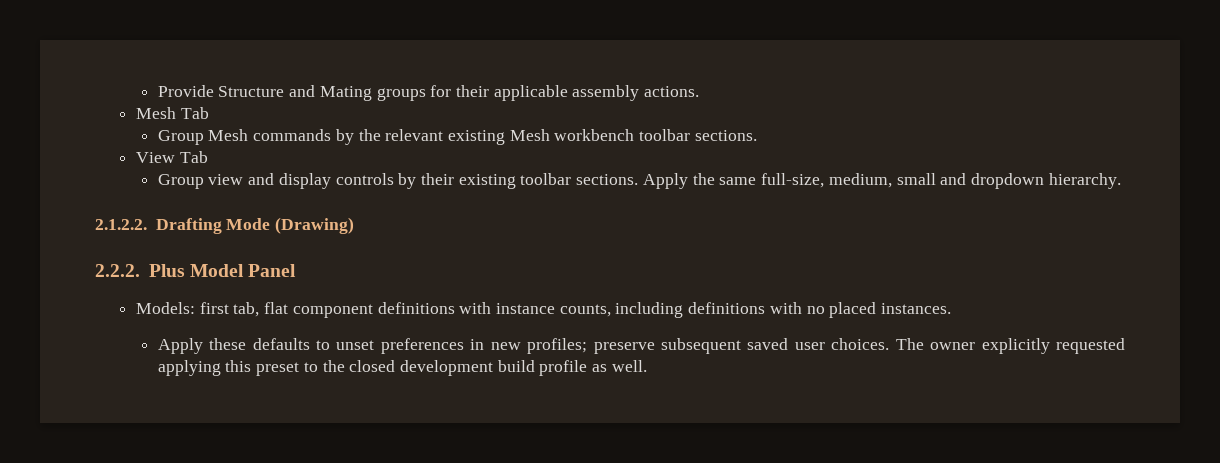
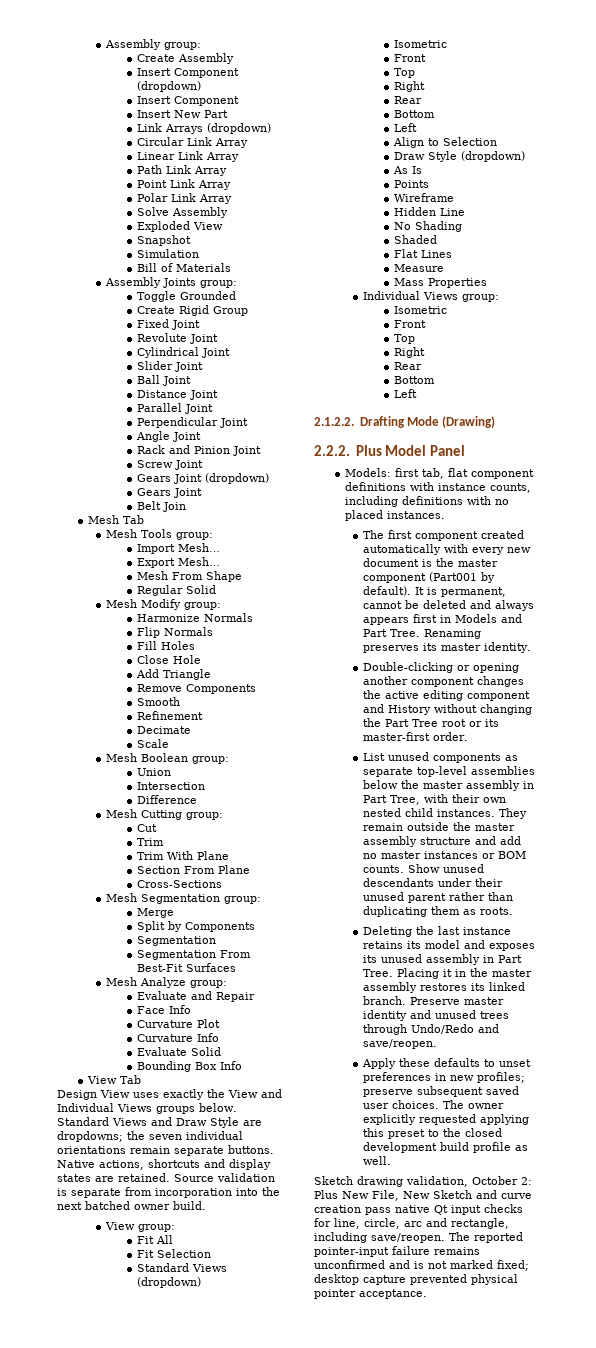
- Provide Structure and Mating groups for their applicable assembly actions.
+ Assembly group:
+ Create Assembly
+ Insert Component (dropdown)
+ Insert Component
+ Insert New Part
+ Link Arrays (dropdown)
+ Circular Link Array
+ Linear Link Array
+ Path Link Array
+ Point Link Array
+ Polar Link Array
+ Solve Assembly
+ Exploded View
+ Snapshot
+ Simulation
+ Bill of Materials
+ Assembly Joints group:
+ Toggle Grounded
+ Create Rigid Group
+ Fixed Joint
+ Revolute Joint
+ Cylindrical Joint
+ Slider Joint
+ Ball Joint
+ Distance Joint
+ Parallel Joint
+ Perpendicular Joint
+ Angle Joint
+ Rack and Pinion Joint
+ Screw Joint
+ Gears Joint (dropdown)
+ Gears Joint
+ Belt Join
  Mesh Tab
- Group Mesh commands by the relevant existing Mesh workbench toolbar sections.
+ Mesh Tools group:
+ Import Mesh…
+ Export Mesh…
+ Mesh From Shape
+ Regular Solid
+ Mesh Modify group:
+ Harmonize Normals
+ Flip Normals
+ Fill Holes
+ Close Hole
+ Add Triangle
+ Remove Components
+ Smooth
+ Refinement
+ Decimate
+ Scale
+ Mesh Boolean group:
+ Union
+ Intersection
+ Difference
+ Mesh Cutting group:
+ Cut
+ Trim
+ Trim With Plane
+ Section From Plane
+ Cross-Sections
+ Mesh Segmentation group:
+ Merge
+ Split by Components
+ Segmentation
+ Segmentation From Best-Fit Surfaces
+ Mesh Analyze group:
+ Evaluate and Repair
+ Face Info
+ Curvature Plot
+ Curvature Info
+ Evaluate Solid
+ Bounding Box Info
  View Tab
- Group view and display controls by their existing toolbar sections. Apply the same full-size, medium, small and dropdown hierarchy.
+ Design View uses exactly the View and Individual Views groups below. Standard Views and Draw Style are dropdowns; the seven individual orientations remain separate buttons. Native actions, shortcuts and display states are retained. Source validation is separate from incorporation into the next batched owner build.
+ View group:
+ Fit All
+ Fit Selection
+ Standard Views (dropdown)
+ Isometric
+ Front
+ Top
+ Right
+ Rear
+ Bottom
+ Left
+ Align to Selection
+ Draw Style (dropdown)
+ As Is
+ Points
+ Wireframe
+ Hidden Line
+ No Shading
+ Shaded
+ Flat Lines
+ Measure
+ Mass Properties
+ Individual Views group:
+ Isometric
+ Front
+ Top
+ Right
+ Rear
+ Bottom
+ Left
+ The first component created automatically with every new document is the master component (Part001 by default). It is permanent, cannot be deleted and always appears first in Models and Part Tree. Renaming preserves its master identity.
+ Double-clicking or opening another component changes the active editing component and History without changing the Part Tree root or its master-first order.
+ List unused components as separate top-level assemblies below the master assembly in Part Tree, with their own nested child instances. They remain outside the master assembly structure and add no master instances or BOM counts. Show unused descendants under their unused parent rather than duplicating them as roots.
+ Deleting the last instance retains its model and exposes its unused assembly in Part Tree. Placing it in the master assembly restores its linked branch. Preserve master identity and unused trees through Undo/Redo and save/reopen.
+ Sketch drawing validation, October 2: Plus New File, New Sketch and curve creation pass native Qt input checks for line, circle, arc and rectangle, including save/reopen. The reported pointer-input failure remains unconfirmed and is not marked fixed; desktop capture prevented physical pointer acceptance.

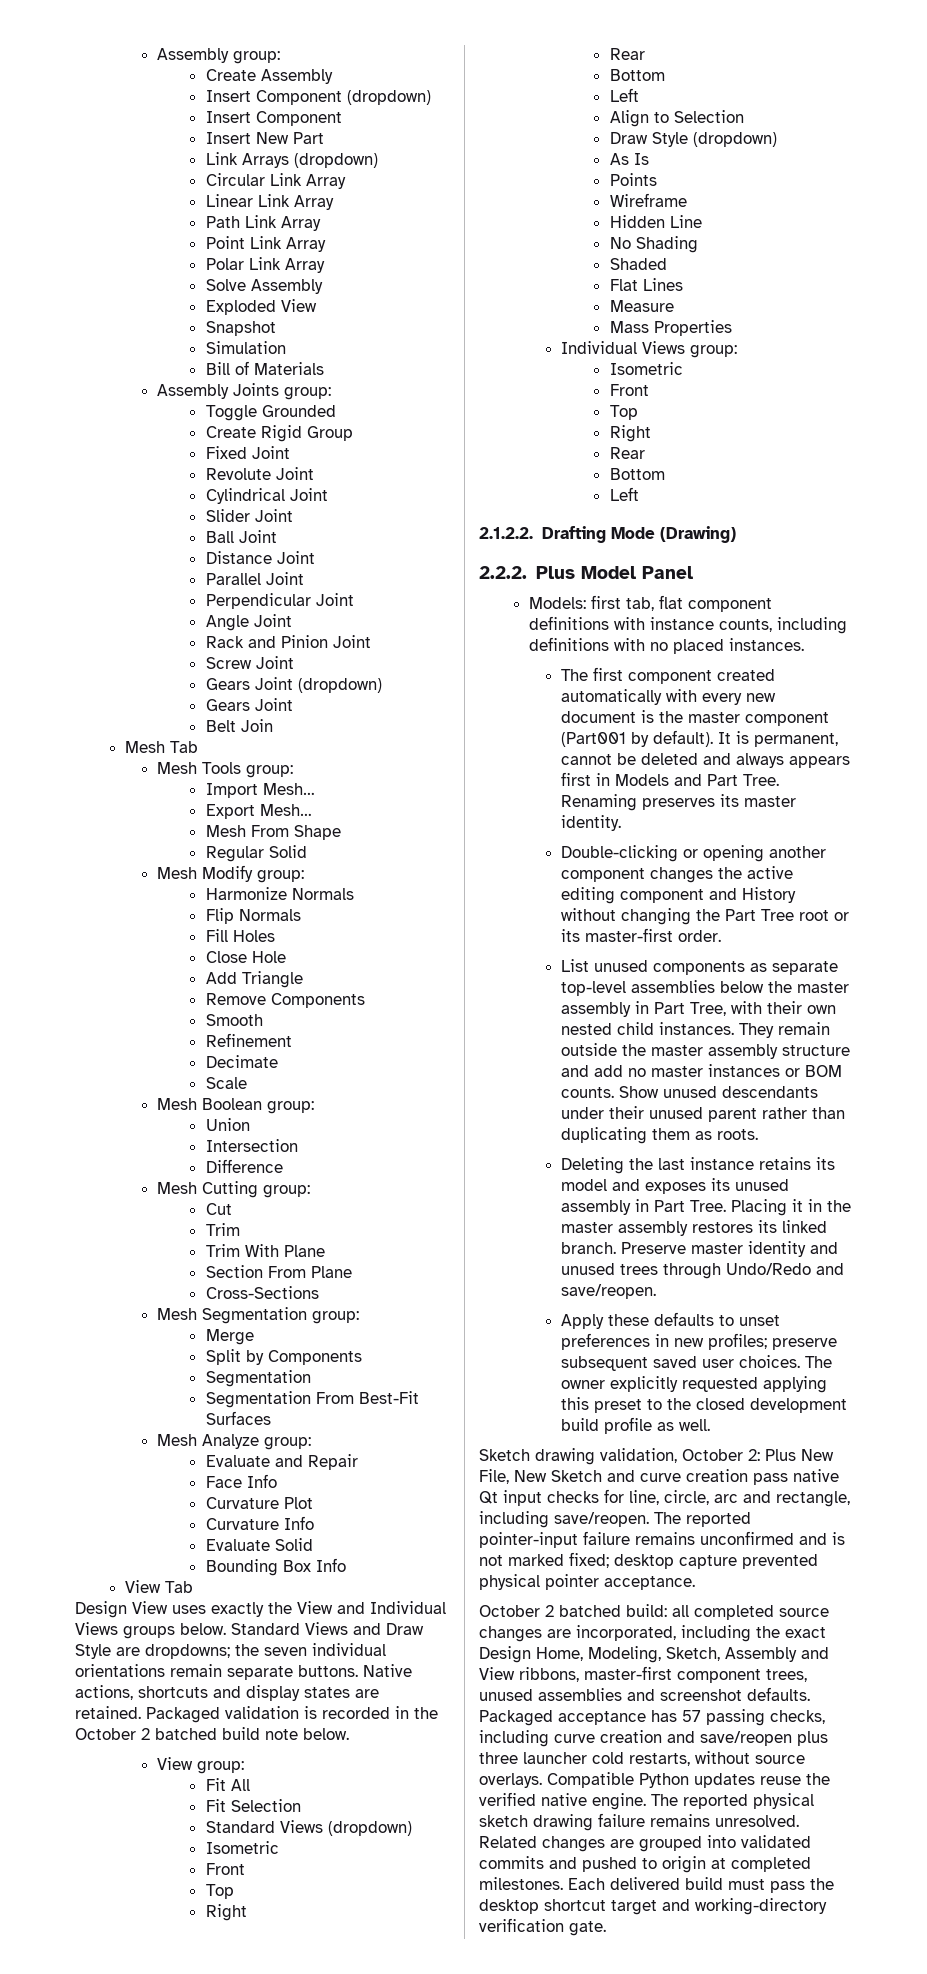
- Source validation is separate from incorporation into the next batched owner build.
+ Packaged validation is recorded in the October 2 batched build note below.
+ October 2 batched build: all completed source changes are incorporated, including the exact Design Home, Modeling, Sketch, Assembly and View ribbons, master-first component trees, unused assemblies and screenshot defaults. Packaged acceptance has 57 passing checks, including curve creation and save/reopen plus three launcher cold restarts, without source overlays. Compatible Python updates reuse the verified native engine. The reported physical sketch drawing failure remains unresolved. Related changes are grouped into validated commits and pushed to origin at completed milestones. Each delivered build must pass the desktop shortcut target and working-directory verification gate.

